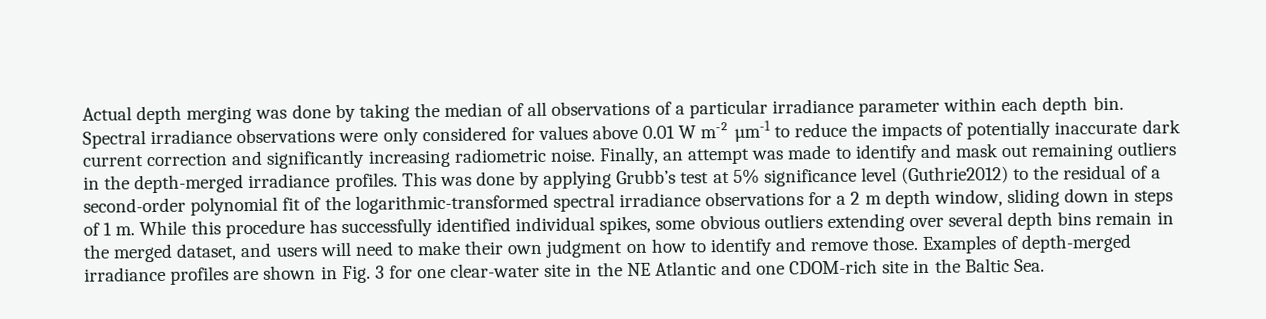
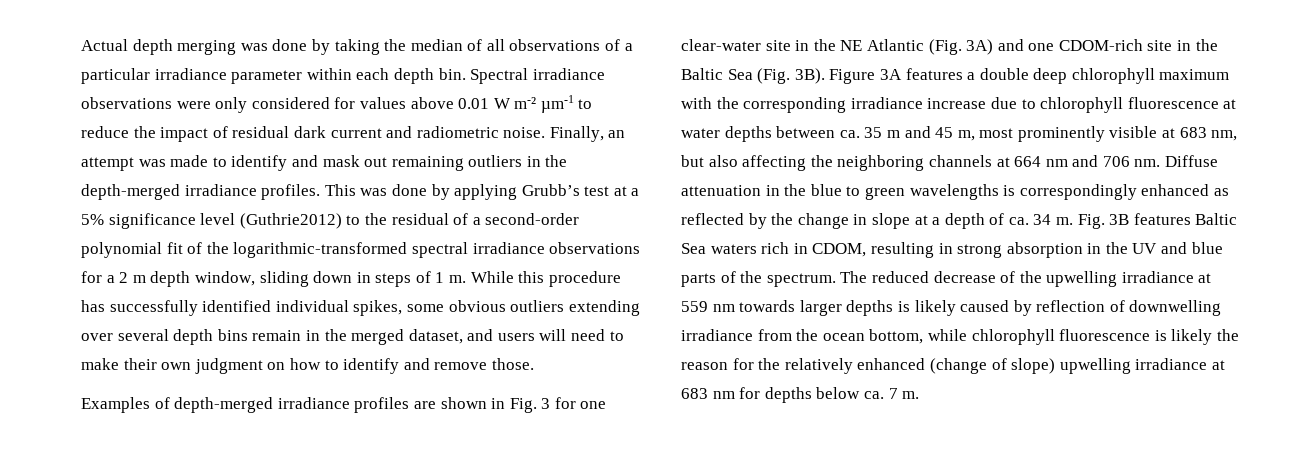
- Spectral irradiance observations were only considered for values above 0.01 W m-² µm-1 to reduce the impacts of potentially inaccurate dark current correction and significantly increasing radiometric noise.
+ Spectral irradiance observations were only considered for values above 0.01 W m-² µm-1 to reduce the impact of residual dark current and radiometric noise.
- This was done by applying Grubb’s test at 5% significance level (Guthrie2012) to the residual of a second-order polynomial fit of the logarithmic-transformed spectral irradiance observations for a 2 m depth window, sliding down in steps of 1 m.
+ This was done by applying Grubb’s test at a 5% significance level (Guthrie2012) to the residual of a second-order polynomial fit of the logarithmic-transformed spectral irradiance observations for a 2 m depth window, sliding down in steps of 1 m.
- While this procedure has successfully identified individual spikes, some obvious outliers extending over several depth bins remain in the merged dataset, and users will need to make their own judgment on how to identify and remove those. Examples of depth-merged irradiance profiles are shown in Fig. 3 for one clear-water site in the NE Atlantic and one CDOM-rich site in the Baltic Sea.
+ While this procedure has successfully identified individual spikes, some obvious outliers extending over several depth bins remain in the merged dataset, and users will need to make their own judgment on how to identify and remove those.
+ Examples of depth-merged irradiance profiles are shown in Fig. 3 for one clear-water site in the NE Atlantic (Fig. 3A) and one CDOM-rich site in the Baltic Sea (Fig. 3B). Figure 3A features a double deep chlorophyll maximum with the corresponding irradiance increase due to chlorophyll fluorescence at water depths between ca. 35 m and 45 m, most prominently visible at 683 nm, but also affecting the neighboring channels at 664 nm and 706 nm. Diffuse attenuation in the blue to green wavelengths is correspondingly enhanced as reflected by the change in slope at a depth of ca. 34 m. Fig. 3B features Baltic Sea waters rich in CDOM, resulting in strong absorption in the UV and blue parts of the spectrum. The reduced decrease of the upwelling irradiance at 559 nm towards larger depths is likely caused by reflection of downwelling irradiance from the ocean bottom, while chlorophyll fluorescence is likely the reason for the relatively enhanced (change of slope) upwelling irradiance at 683 nm for depths below ca. 7 m.

